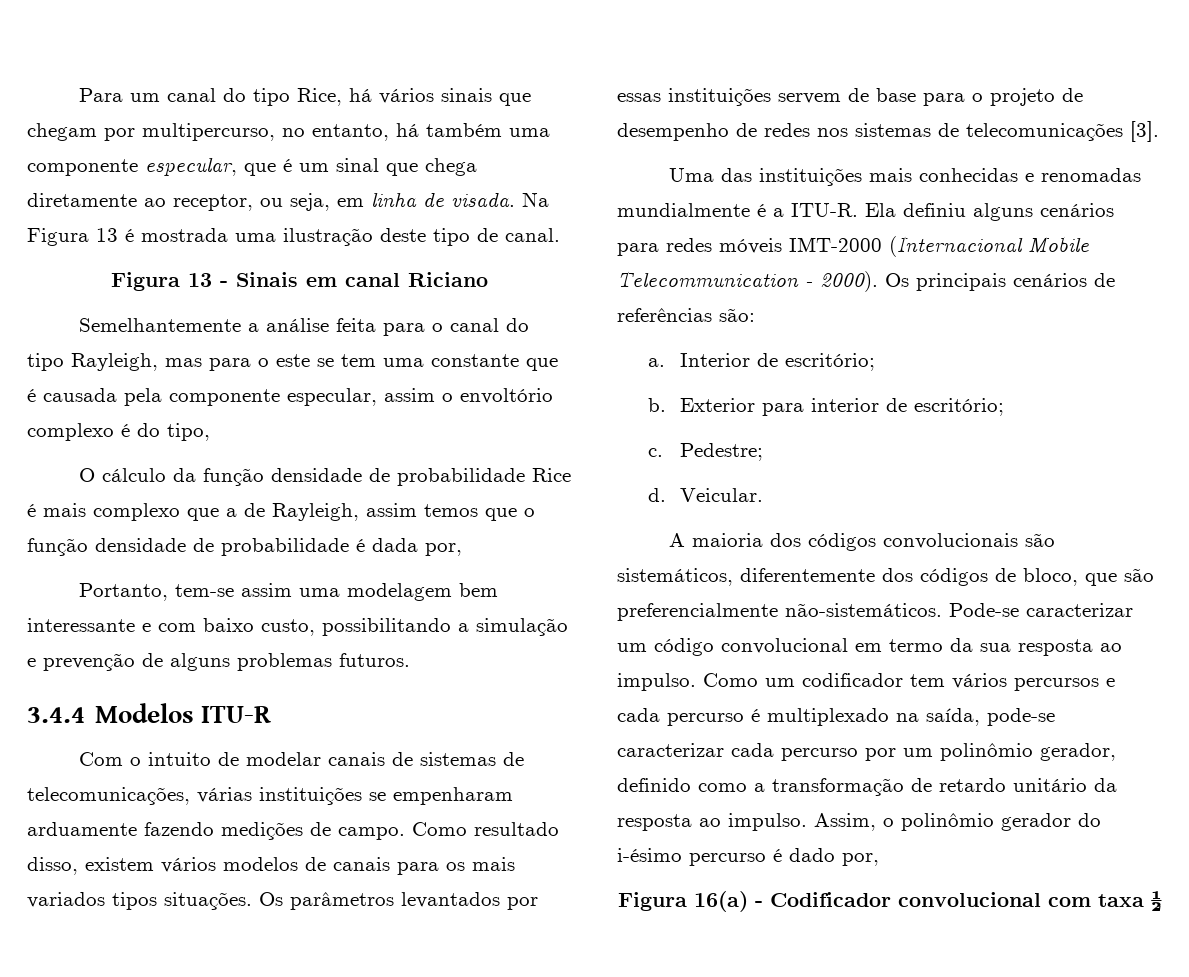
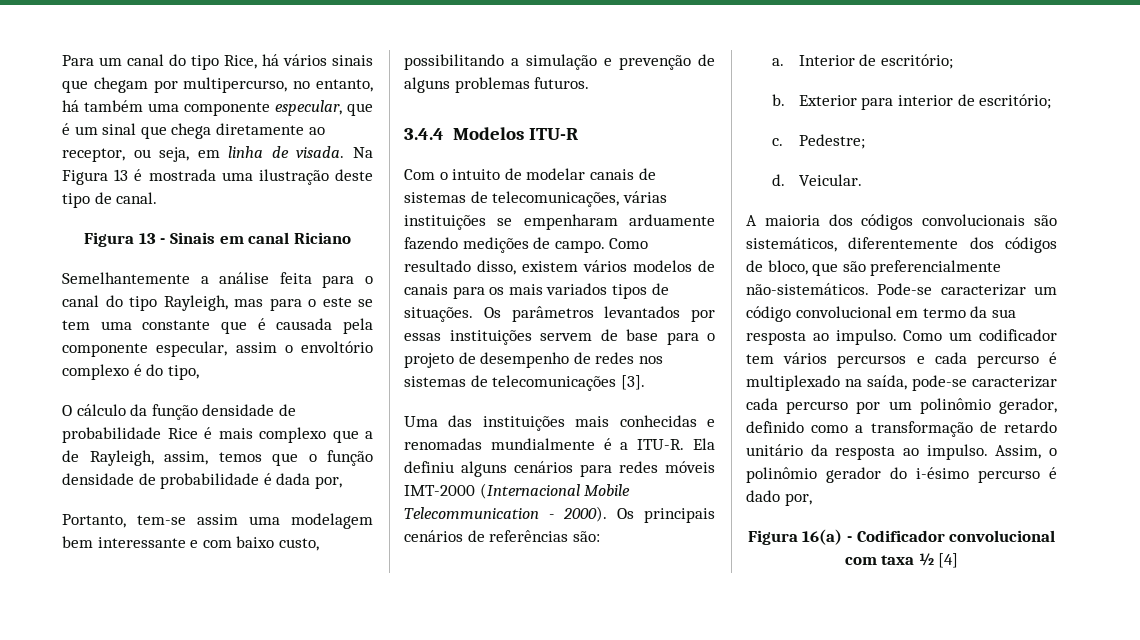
- O cálculo da função densidade de probabilidade Rice é mais complexo que a de Rayleigh, assim temos que o função densidade de probabilidade é dada por,
+ O cálculo da função densidade de probabilidade Rice é mais complexo que a de Rayleigh, assim, temos que o função densidade de probabilidade é dada por,
- Como resultado disso, existem vários modelos de canais para os mais variados tipos situações.
+ Como resultado disso, existem vários modelos de canais para os mais variados tipos de situações.
- Figura 16(a) - Codificador convolucional com taxa ½
+ Figura 16(a) - Codificador convolucional com taxa ½ [4]

